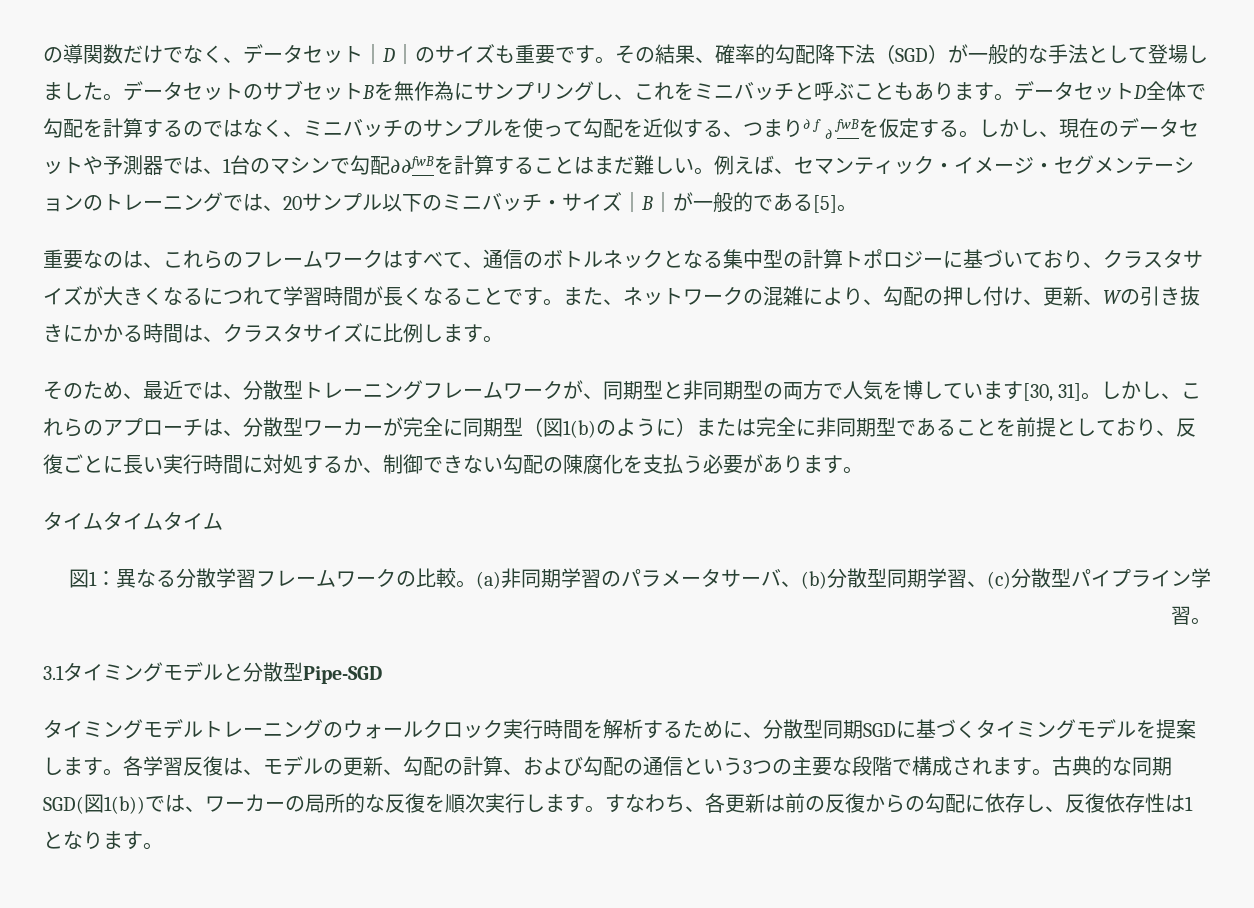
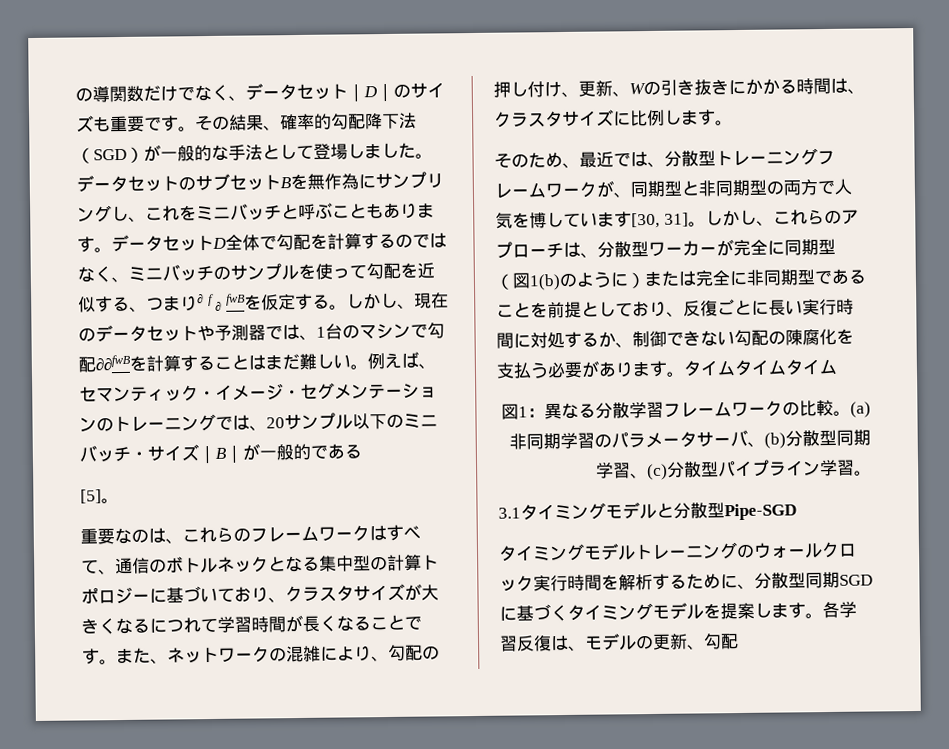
- 例えば、セマンティック・イメージ・セグメンテーションのトレーニングでは、20サンプル以下のミニバッチ・サイズ｜B｜が一般的である[5]。
+ 例えば、セマンティック・イメージ・セグメンテーションのトレーニングでは、20サンプル以下のミニバッチ・サイズ｜B｜が一般的である
+ [5]。
- しかし、これらのアプローチは、分散型ワーカーが完全に同期型（図1(b)のように）または完全に非同期型であることを前提としており、反復ごとに長い実行時間に対処するか、制御できない勾配の陳腐化を支払う必要があります。
- タイムタイムタイム
+ しかし、これらのアプローチは、分散型ワーカーが完全に同期型（図1(b)のように）または完全に非同期型であることを前提としており、反復ごとに長い実行時間に対処するか、制御できない勾配の陳腐化を支払う必要があります。タイムタイムタイム
- 各学習反復は、モデルの更新、勾配の計算、および勾配の通信という3つの主要な段階で構成されます。古典的な同期SGD(図1(b))では、ワーカーの局所的な反復を順次実行します。すなわち、各更新は前の反復からの勾配に依存し、反復依存性は1となります。
+ 各学習反復は、モデルの更新、勾配

